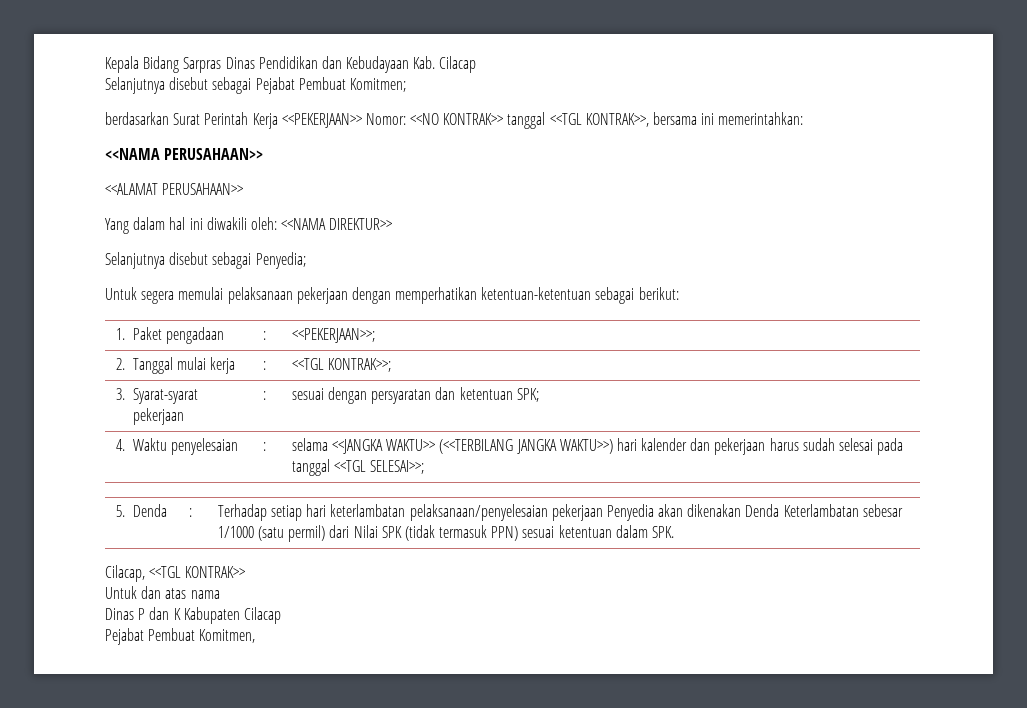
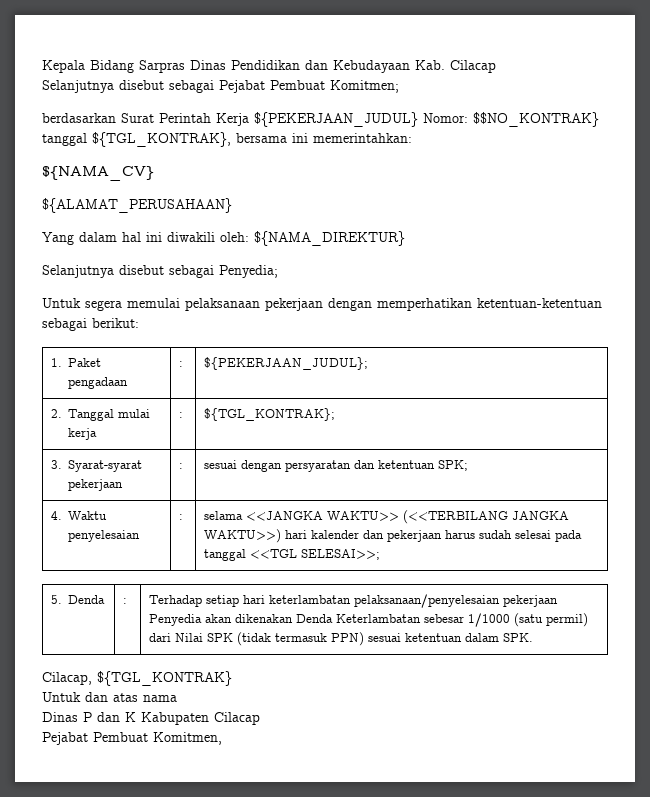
- berdasarkan Surat Perintah Kerja <<PEKERJAAN>> Nomor: <<NO KONTRAK>> tanggal <<TGL KONTRAK>>, bersama ini memerintahkan:
+ berdasarkan Surat Perintah Kerja ${PEKERJAAN_JUDUL} Nomor: $$NO_KONTRAK} tanggal ${TGL_KONTRAK}, bersama ini memerintahkan:
- <<NAMA PERUSAHAAN>>
- <<ALAMAT PERUSAHAAN>>
+ ${NAMA_CV}
+ ${ALAMAT_PERUSAHAAN}
- Yang dalam hal ini diwakili oleh: <<NAMA DIREKTUR>>
+ Yang dalam hal ini diwakili oleh: ${NAMA_DIREKTUR}
- 1. Paket pengadaan | : | <<PEKERJAAN>>;
+ 1. Paket pengadaan | : | ${PEKERJAAN_JUDUL};
- 2. Tanggal mulai kerja | : | <<TGL KONTRAK>>;
+ 2. Tanggal mulai kerja | : | ${TGL_KONTRAK};
- Cilacap, <<TGL KONTRAK>>
+ Cilacap, ${TGL_KONTRAK}

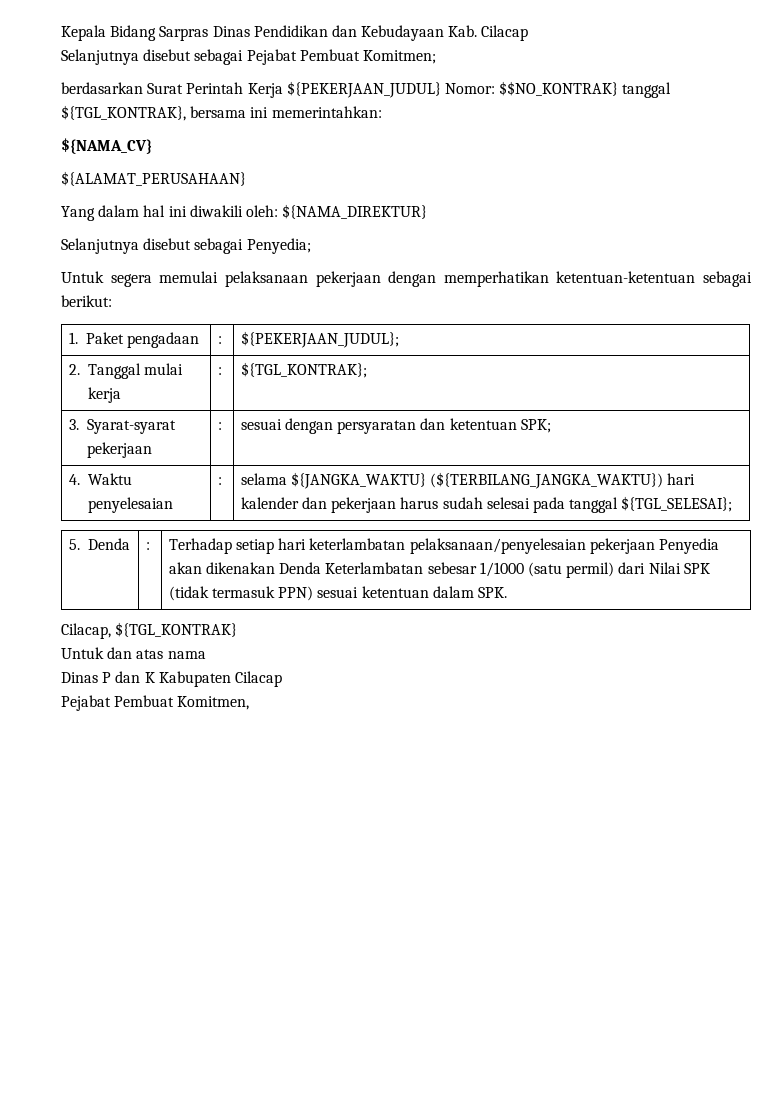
- 4. Waktu penyelesaian | : | selama <<JANGKA WAKTU>> (<<TERBILANG JANGKA WAKTU>>) hari kalender dan pekerjaan harus sudah selesai pada tanggal <<TGL SELESAI>>;
+ 4. Waktu penyelesaian | : | selama ${JANGKA_WAKTU} (${TERBILANG_JANGKA_WAKTU}) hari kalender dan pekerjaan harus sudah selesai pada tanggal ${TGL_SELESAI};

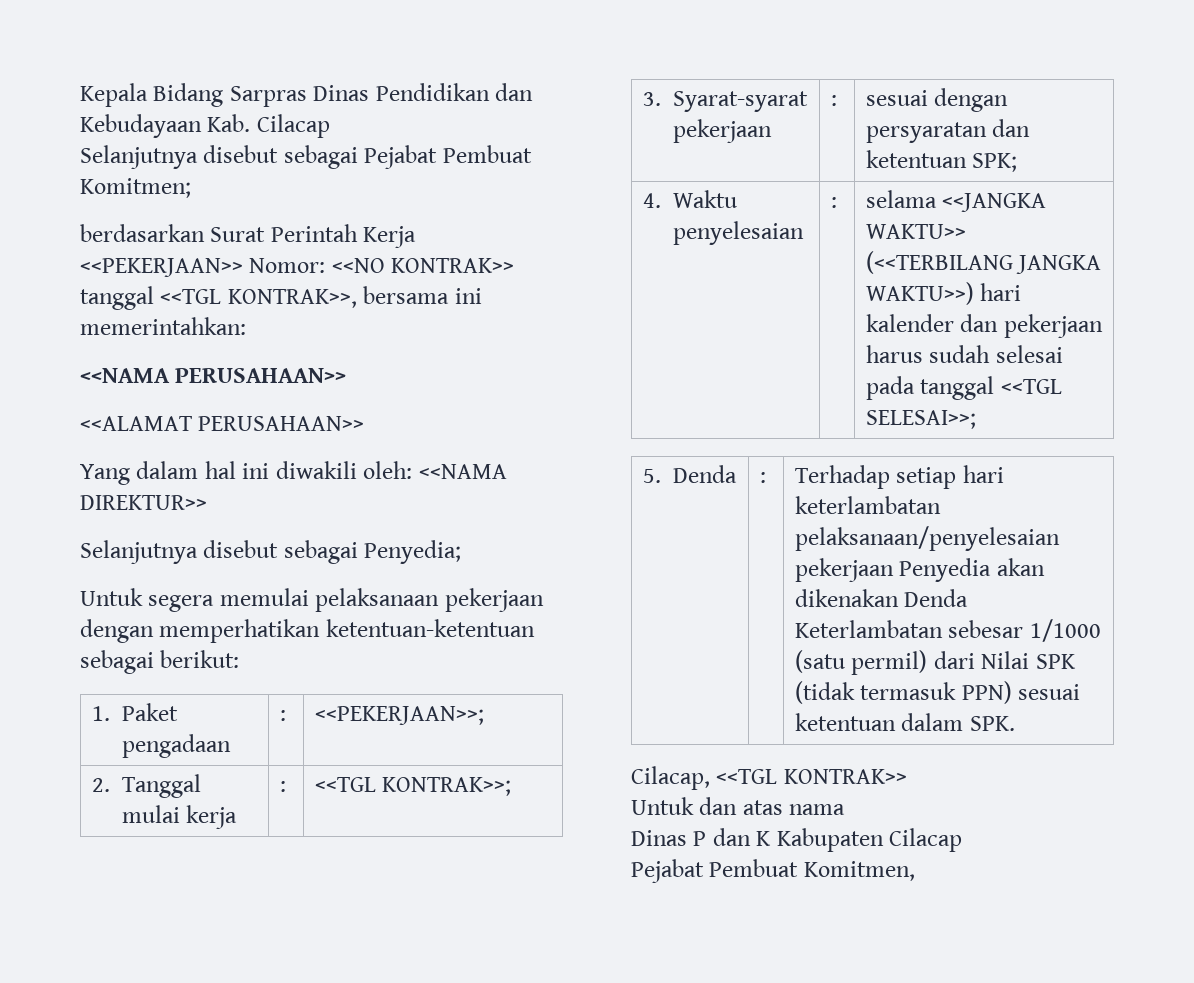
- berdasarkan Surat Perintah Kerja ${PEKERJAAN_JUDUL} Nomor: $$NO_KONTRAK} tanggal ${TGL_KONTRAK}, bersama ini memerintahkan:
+ berdasarkan Surat Perintah Kerja <<PEKERJAAN>> Nomor: <<NO KONTRAK>> tanggal <<TGL KONTRAK>>, bersama ini memerintahkan:
- ${NAMA_CV}
- ${ALAMAT_PERUSAHAAN}
+ <<NAMA PERUSAHAAN>>
+ <<ALAMAT PERUSAHAAN>>
- Yang dalam hal ini diwakili oleh: ${NAMA_DIREKTUR}
+ Yang dalam hal ini diwakili oleh: <<NAMA DIREKTUR>>
- 1. Paket pengadaan | : | ${PEKERJAAN_JUDUL};
+ 1. Paket pengadaan | : | <<PEKERJAAN>>;
- 2. Tanggal mulai kerja | : | ${TGL_KONTRAK};
+ 2. Tanggal mulai kerja | : | <<TGL KONTRAK>>;
- 4. Waktu penyelesaian | : | selama ${JANGKA_WAKTU} (${TERBILANG_JANGKA_WAKTU}) hari kalender dan pekerjaan harus sudah selesai pada tanggal ${TGL_SELESAI};
+ 4. Waktu penyelesaian | : | selama <<JANGKA WAKTU>> (<<TERBILANG JANGKA WAKTU>>) hari kalender dan pekerjaan harus sudah selesai pada tanggal <<TGL SELESAI>>;
- Cilacap, ${TGL_KONTRAK}
+ Cilacap, <<TGL KONTRAK>>

